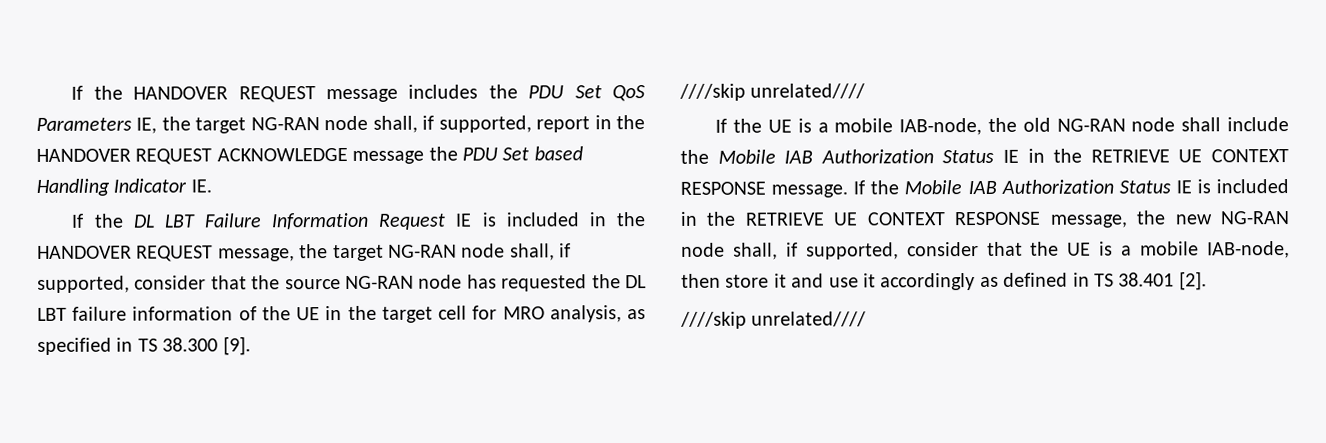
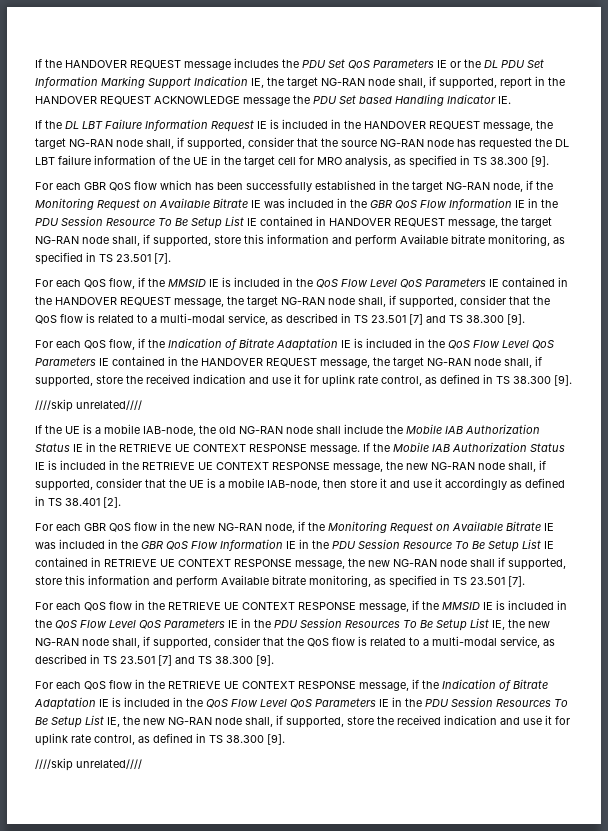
- If the HANDOVER REQUEST message includes the PDU Set QoS Parameters IE, the target NG-RAN node shall, if supported, report in the HANDOVER REQUEST ACKNOWLEDGE message the PDU Set based Handling Indicator IE.
+ If the HANDOVER REQUEST message includes the PDU Set QoS Parameters IE or the DL PDU Set Information Marking Support Indication IE, the target NG-RAN node shall, if supported, report in the HANDOVER REQUEST ACKNOWLEDGE message the PDU Set based Handling Indicator IE.
+ For each GBR QoS flow which has been successfully established in the target NG-RAN node, if the Monitoring Request on Available Bitrate IE was included in the GBR QoS Flow Information IE in the PDU Session Resource To Be Setup List IE contained in HANDOVER REQUEST message, the target NG-RAN node shall, if supported, store this information and perform Available bitrate monitoring, as specified in TS 23.501 [7].
+ For each QoS flow, if the MMSID IE is included in the QoS Flow Level QoS Parameters IE contained in the HANDOVER REQUEST message, the target NG-RAN node shall, if supported, consider that the QoS flow is related to a multi-modal service, as described in TS 23.501 [7] and TS 38.300 [9].
+ For each QoS flow, if the Indication of Bitrate Adaptation IE is included in the QoS Flow Level QoS Parameters IE contained in the HANDOVER REQUEST message, the target NG-RAN node shall, if supported, store the received indication and use it for uplink rate control, as defined in TS 38.300 [9].
+ For each GBR QoS flow in the new NG-RAN node, if the Monitoring Request on Available Bitrate IE was included in the GBR QoS Flow Information IE in the PDU Session Resource To Be Setup List IE contained in RETRIEVE UE CONTEXT RESPONSE message, the new NG-RAN node shall if supported, store this information and perform Available bitrate monitoring, as specified in TS 23.501 [7].
+ For each QoS flow in the RETRIEVE UE CONTEXT RESPONSE message, if the MMSID IE is included in the QoS Flow Level QoS Parameters IE in the PDU Session Resources To Be Setup List IE, the new NG-RAN node shall, if supported, consider that the QoS flow is related to a multi-modal service, as described in TS 23.501 [7] and TS 38.300 [9].
+ For each QoS flow in the RETRIEVE UE CONTEXT RESPONSE message, if the Indication of Bitrate Adaptation IE is included in the QoS Flow Level QoS Parameters IE in the PDU Session Resources To Be Setup List IE, the new NG-RAN node shall, if supported, store the received indication and use it for uplink rate control, as defined in TS 38.300 [9].

